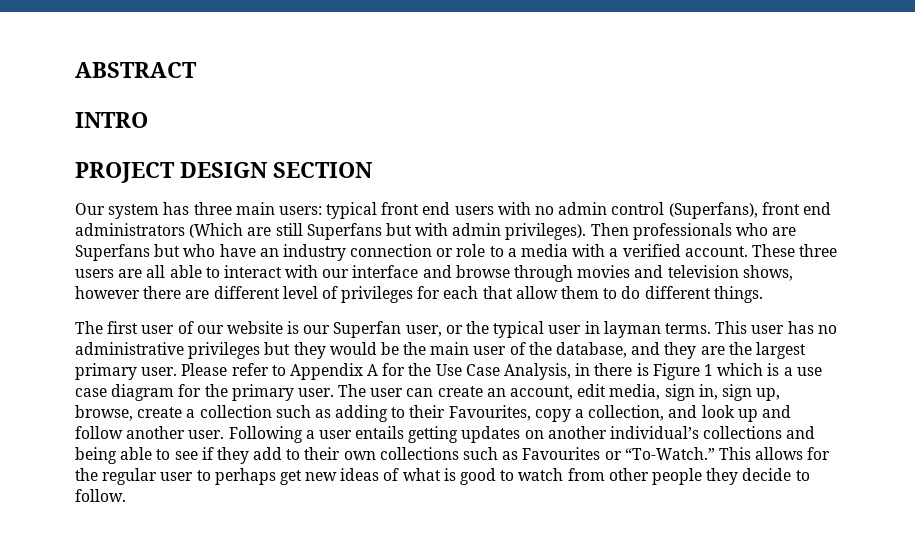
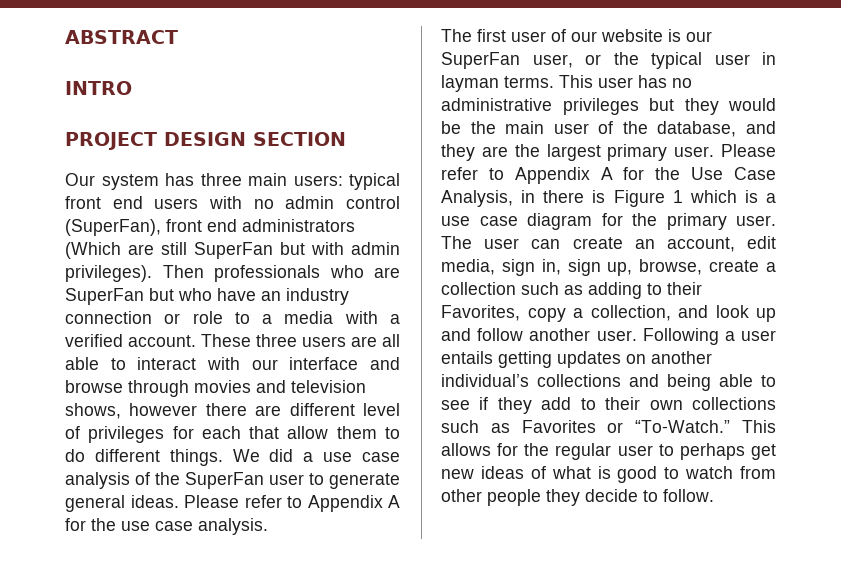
- Our system has three main users: typical front end users with no admin control (Superfans), front end administrators (Which are still Superfans but with admin privileges).
+ Our system has three main users: typical front end users with no admin control (SuperFan), front end administrators (Which are still SuperFan but with admin privileges).
- Then professionals who are Superfans but who have an industry connection or role to a media with a verified account.
+ Then professionals who are SuperFan but who have an industry connection or role to a media with a verified account.
+ We did a use case analysis of the SuperFan user to generate general ideas. Please refer to Appendix A for the use case analysis.
- The first user of our website is our Superfan user, or the typical user in layman terms.
+ The first user of our website is our SuperFan user, or the typical user in layman terms.
- The user can create an account, edit media, sign in, sign up, browse, create a collection such as adding to their Favourites, copy a collection, and look up and follow another user.
+ The user can create an account, edit media, sign in, sign up, browse, create a collection such as adding to their Favorites, copy a collection, and look up and follow another user.
- Following a user entails getting updates on another individual’s collections and being able to see if they add to their own collections such as Favourites or “To-Watch.”
+ Following a user entails getting updates on another individual’s collections and being able to see if they add to their own collections such as Favorites or “To-Watch.”

